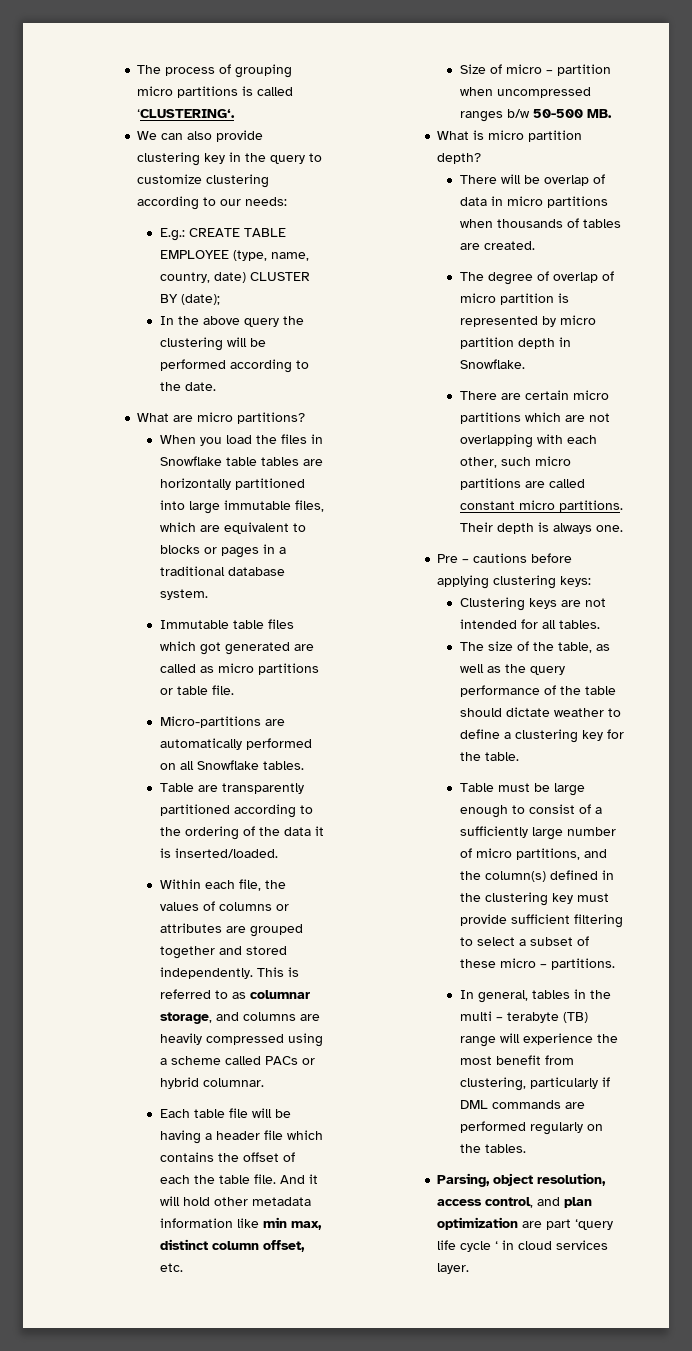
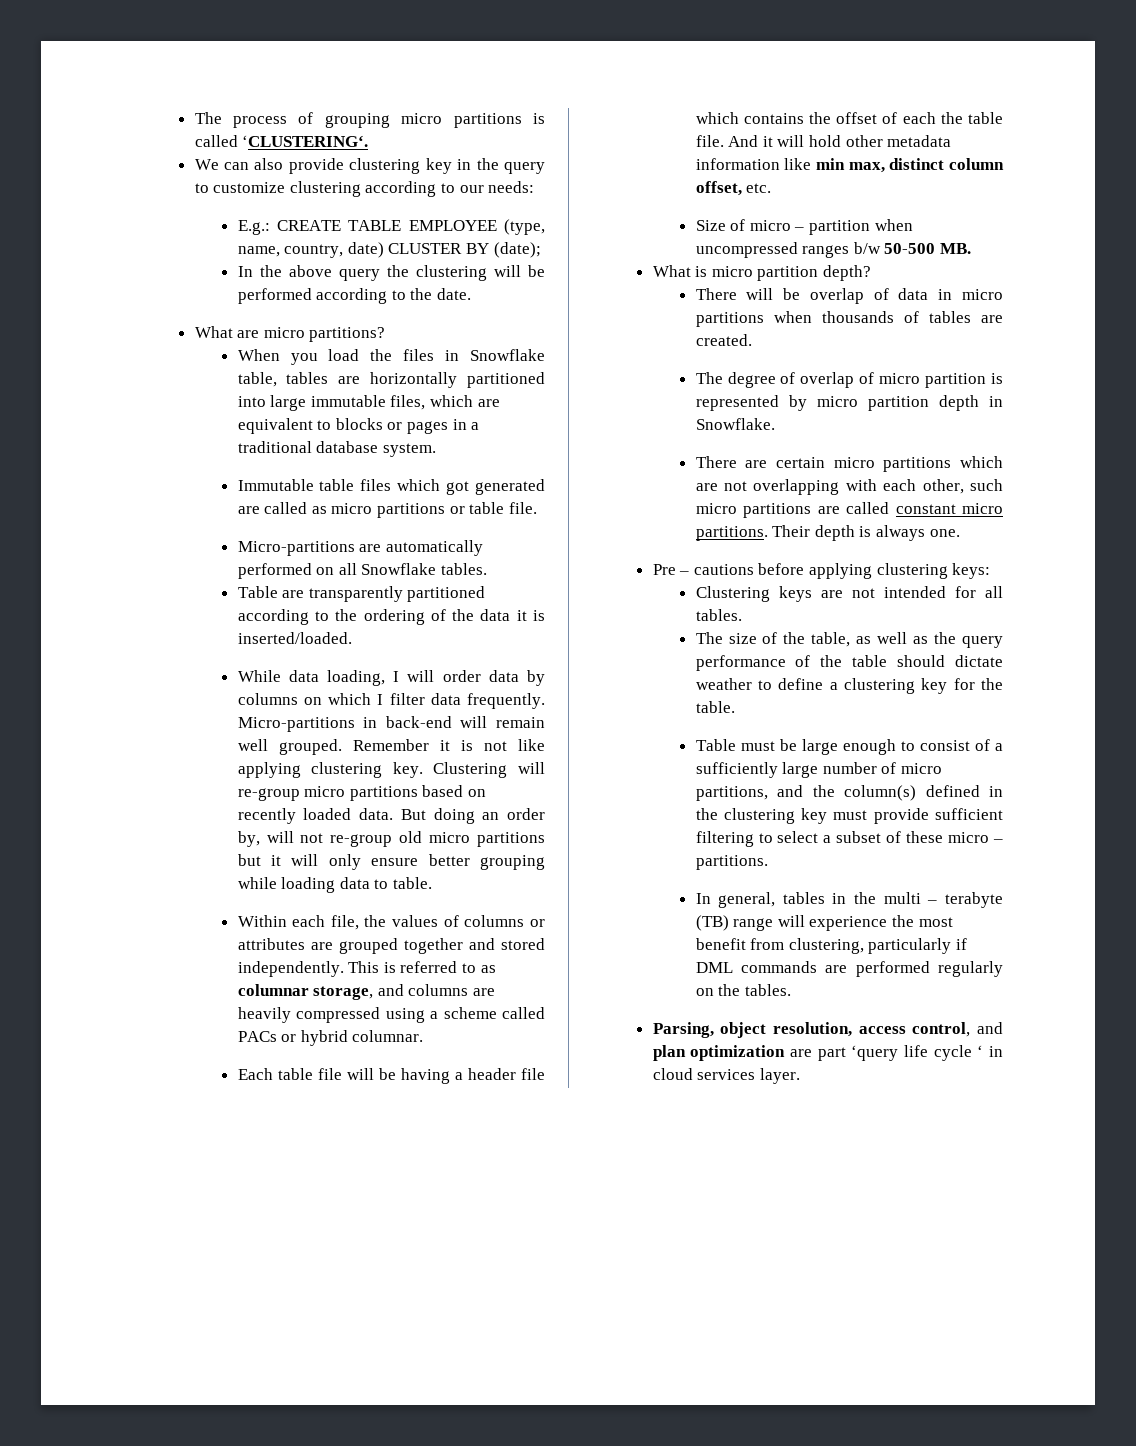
- When you load the files in Snowflake table tables are horizontally partitioned into large immutable files, which are equivalent to blocks or pages in a traditional database system.
+ When you load the files in Snowflake table, tables are horizontally partitioned into large immutable files, which are equivalent to blocks or pages in a traditional database system.
+ While data loading, I will order data by columns on which I filter data frequently. Micro-partitions in back-end will remain well grouped. Remember it is not like applying clustering key. Clustering will re-group micro partitions based on recently loaded data. But doing an order by, will not re-group old micro partitions but it will only ensure better grouping while loading data to table.

